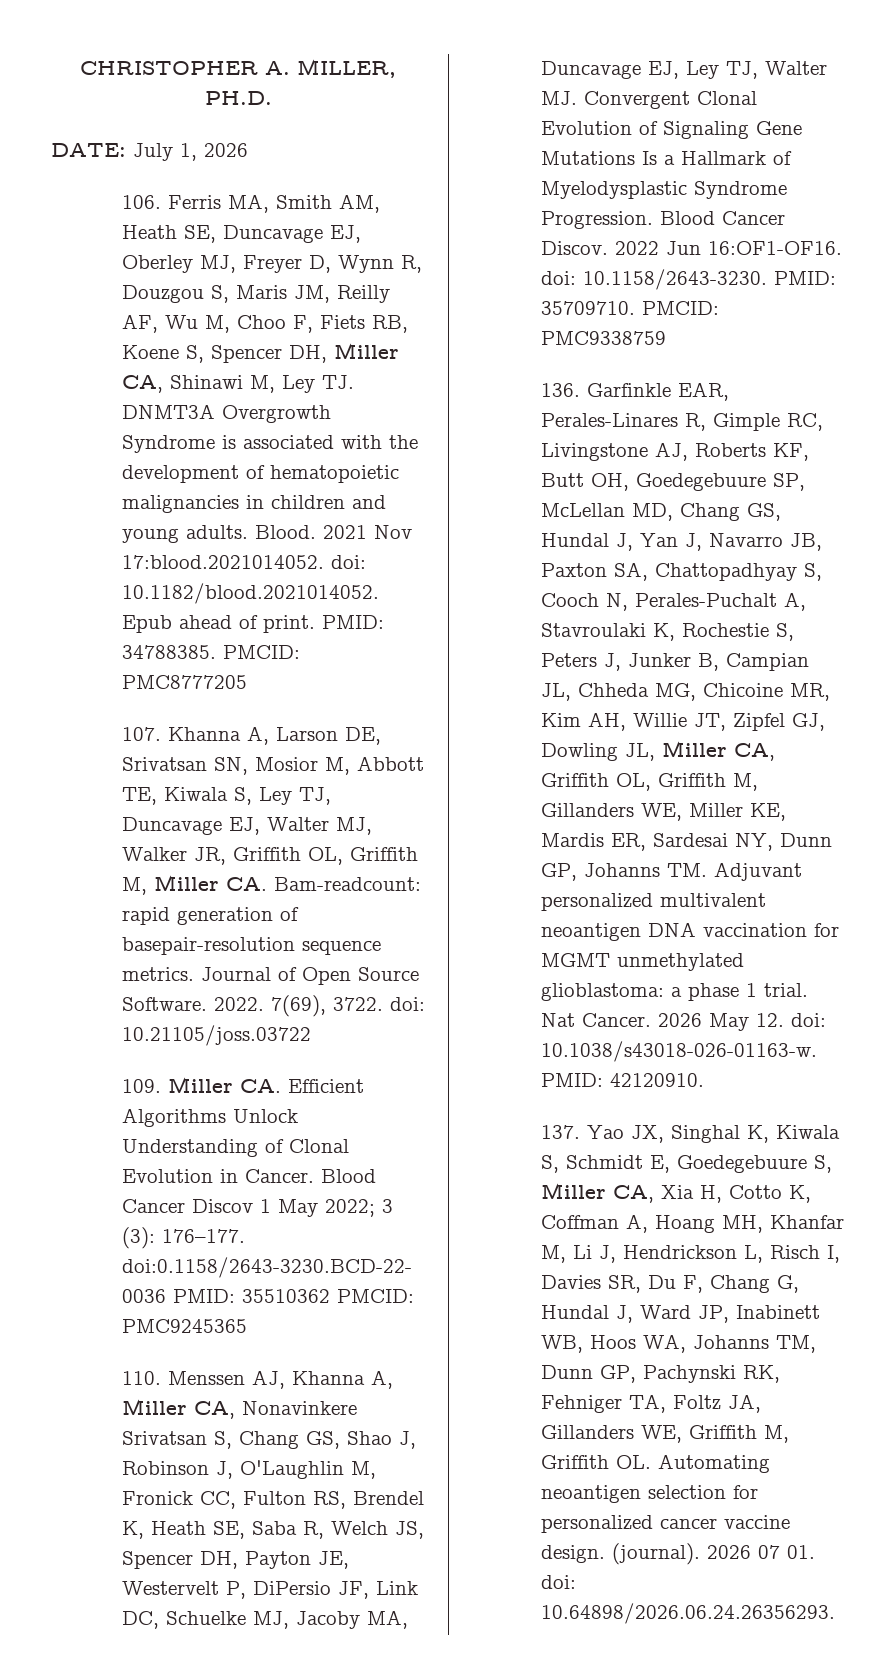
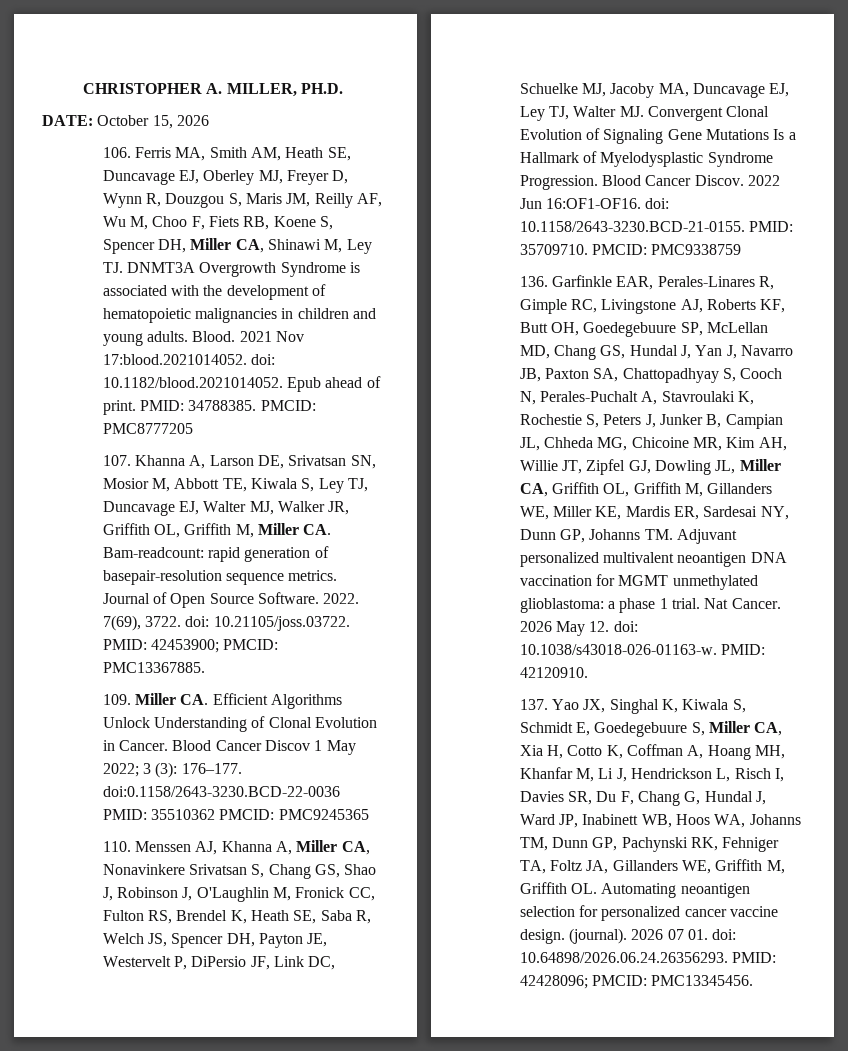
- DATE: July 1, 2026
+ DATE: October 15, 2026
- 7(69), 3722. doi: 10.21105/joss.03722
+ 7(69), 3722. doi: 10.21105/joss.03722. PMID: 42453900; PMCID: PMC13367885.
- 2022 Jun 16:OF1-OF16. doi: 10.1158/2643-3230. PMID: 35709710.
+ 2022 Jun 16:OF1-OF16. doi: 10.1158/2643-3230.BCD-21-0155. PMID: 35709710.
- 2026 07 01. doi: 10.64898/2026.06.24.26356293.
+ 2026 07 01. doi: 10.64898/2026.06.24.26356293. PMID: 42428096; PMCID: PMC13345456.

